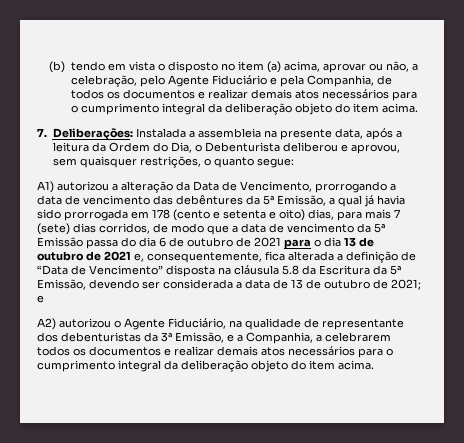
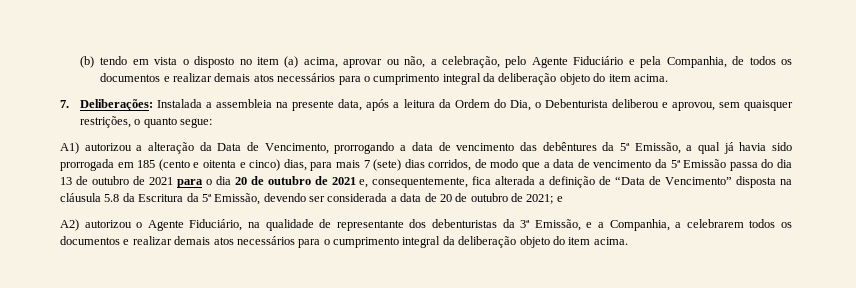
- A1) autorizou a alteração da Data de Vencimento, prorrogando a data de vencimento das debêntures da 5ª Emissão, a qual já havia sido prorrogada em 178 (cento e setenta e oito) dias, para mais 7 (sete) dias corridos, de modo que a data de vencimento da 5ª Emissão passa do dia 6 de outubro de 2021 para o dia 13 de outubro de 2021 e, consequentemente, fica alterada a definição de “Data de Vencimento” disposta na cláusula 5.8 da Escritura da 5ª Emissão, devendo ser considerada a data de 13 de outubro de 2021;
+ A1) autorizou a alteração da Data de Vencimento, prorrogando a data de vencimento das debêntures da 5ª Emissão, a qual já havia sido prorrogada em 185 (cento e oitenta e cinco) dias, para mais 7 (sete) dias corridos, de modo que a data de vencimento da 5ª Emissão passa do dia 13 de outubro de 2021 para o dia 20 de outubro de 2021 e, consequentemente, fica alterada a definição de “Data de Vencimento” disposta na cláusula 5.8 da Escritura da 5ª Emissão, devendo ser considerada a data de 20 de outubro de 2021;

